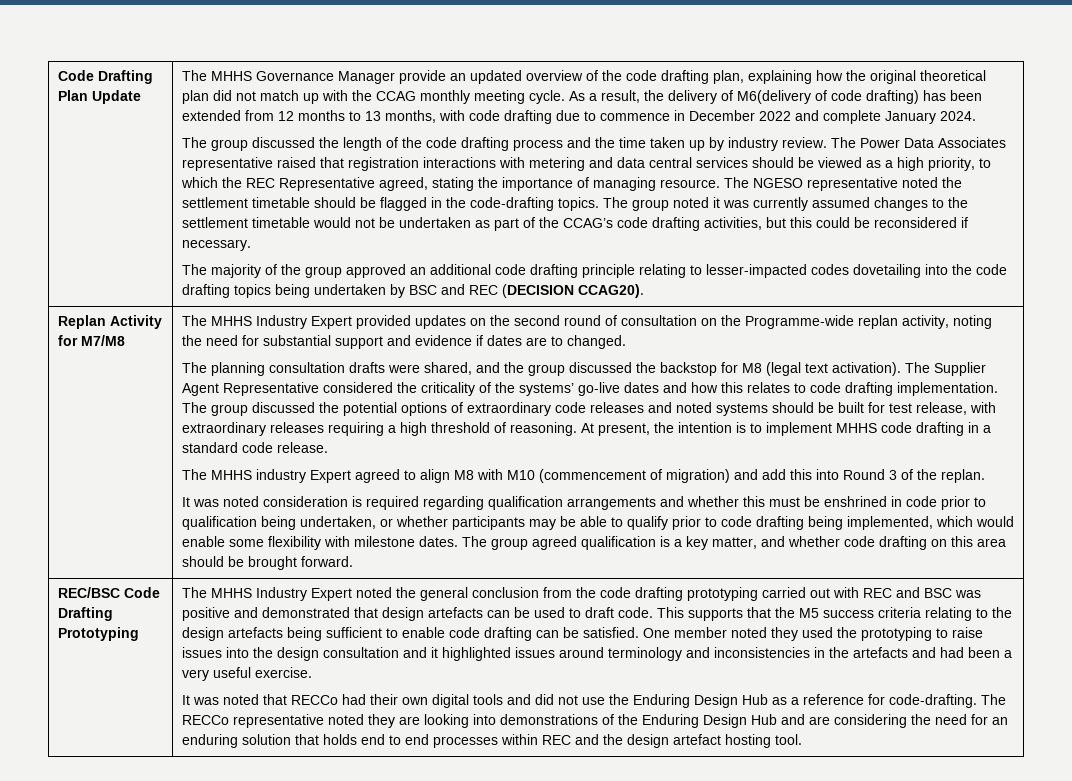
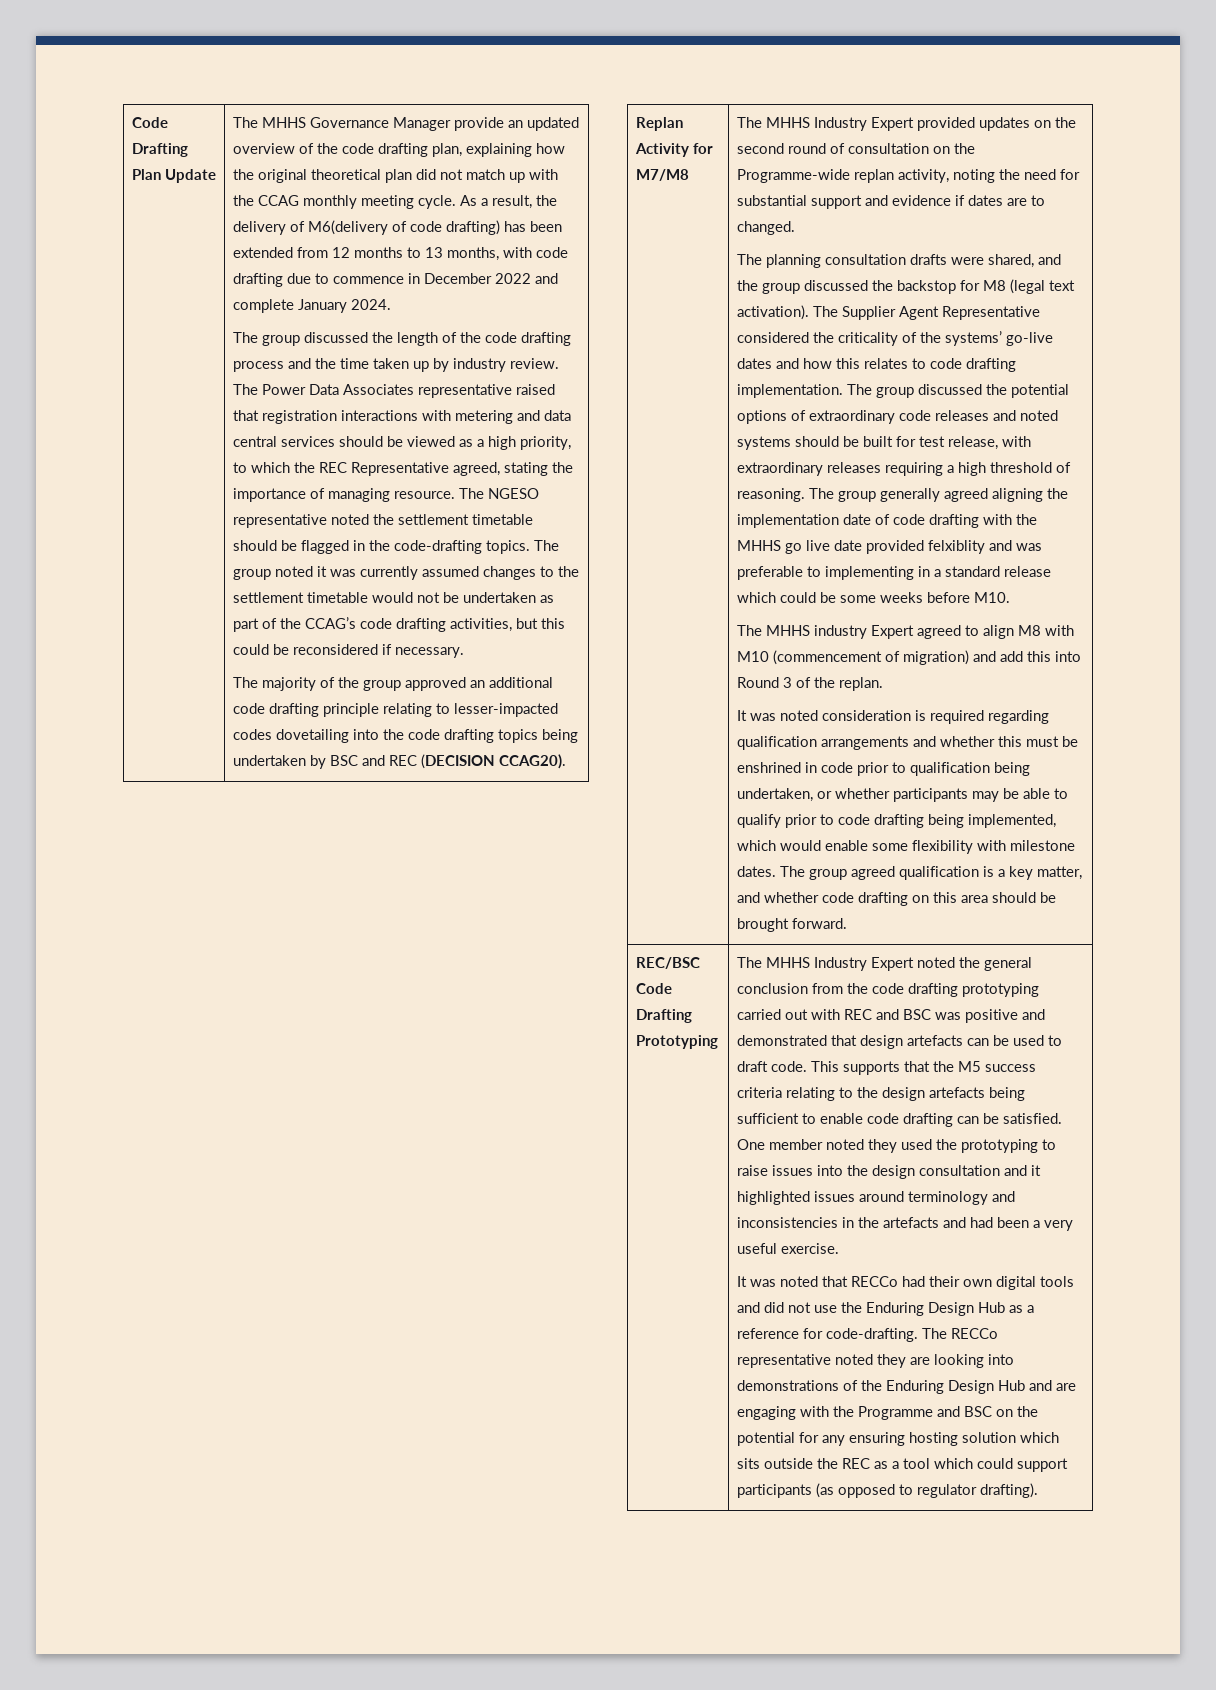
- At present, the intention is to implement MHHS code drafting in a standard code release.
+ The group generally agreed aligning the implementation date of code drafting with the MHHS go live date provided felxiblity and was preferable to implementing in a standard release which could be some weeks before M10.
- The RECCo representative noted they are looking into demonstrations of the Enduring Design Hub and are considering the need for an enduring solution that holds end to end processes within REC and the design artefact hosting tool.
+ The RECCo representative noted they are looking into demonstrations of the Enduring Design Hub and are engaging with the Programme and BSC on the potential for any ensuring hosting solution which sits outside the REC as a tool which could support participants (as opposed to regulator drafting).

